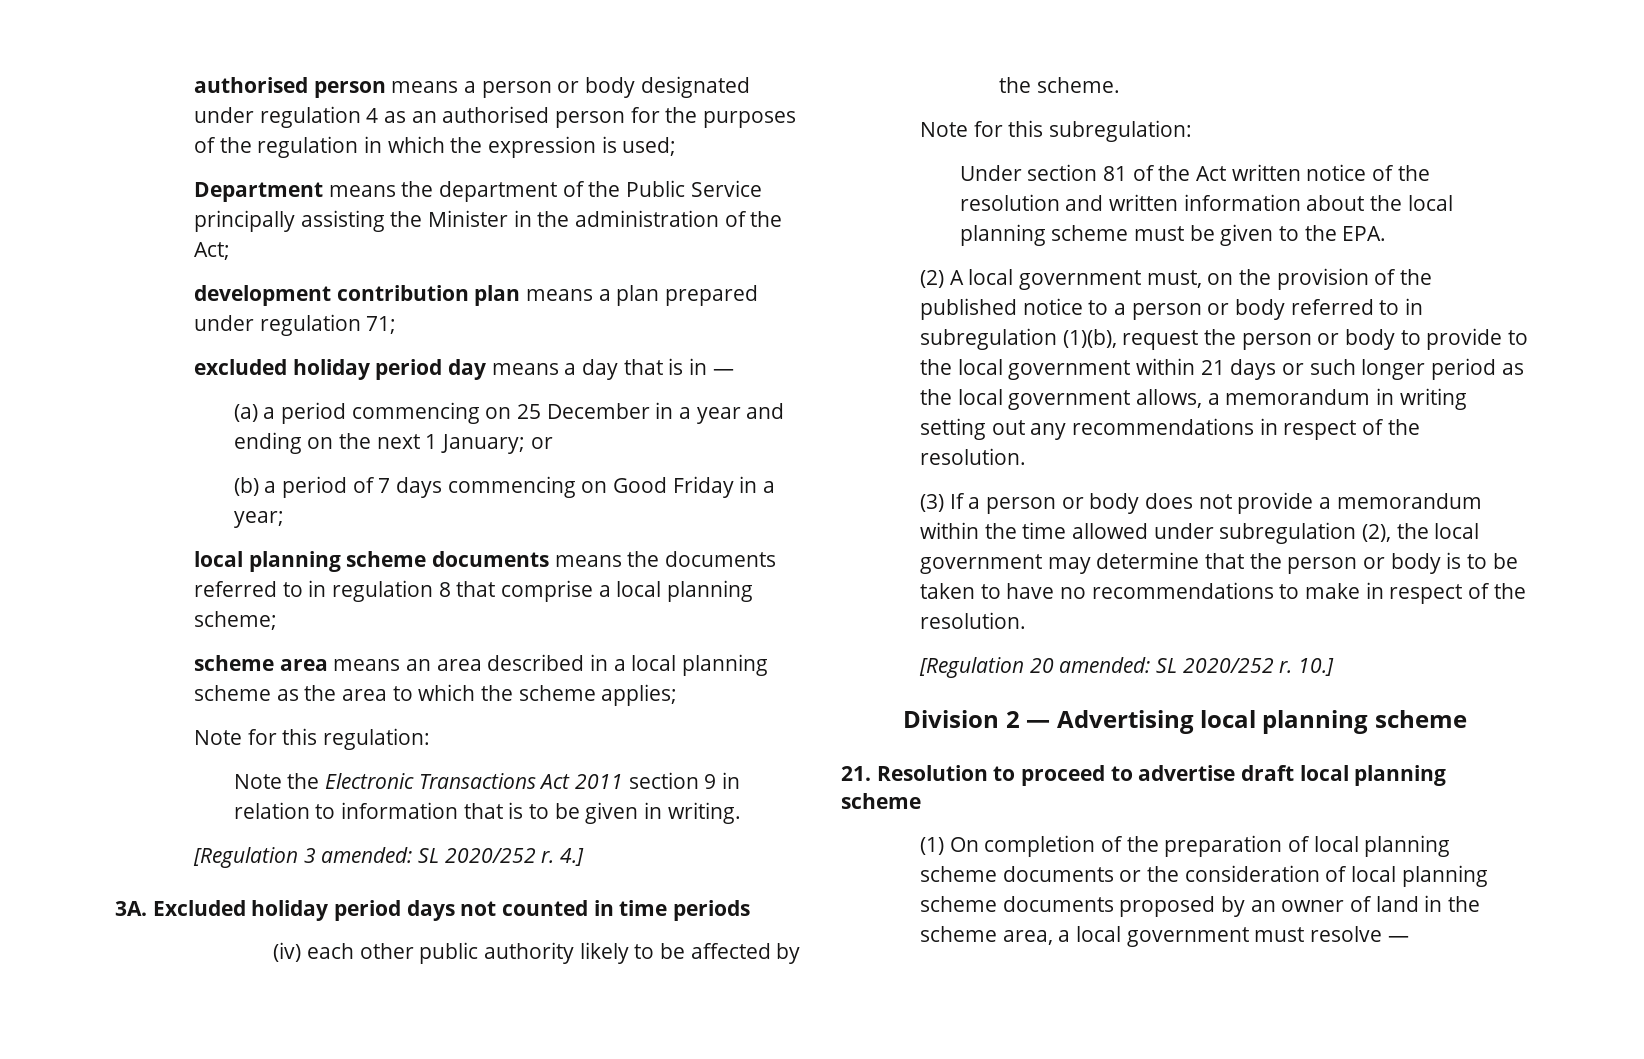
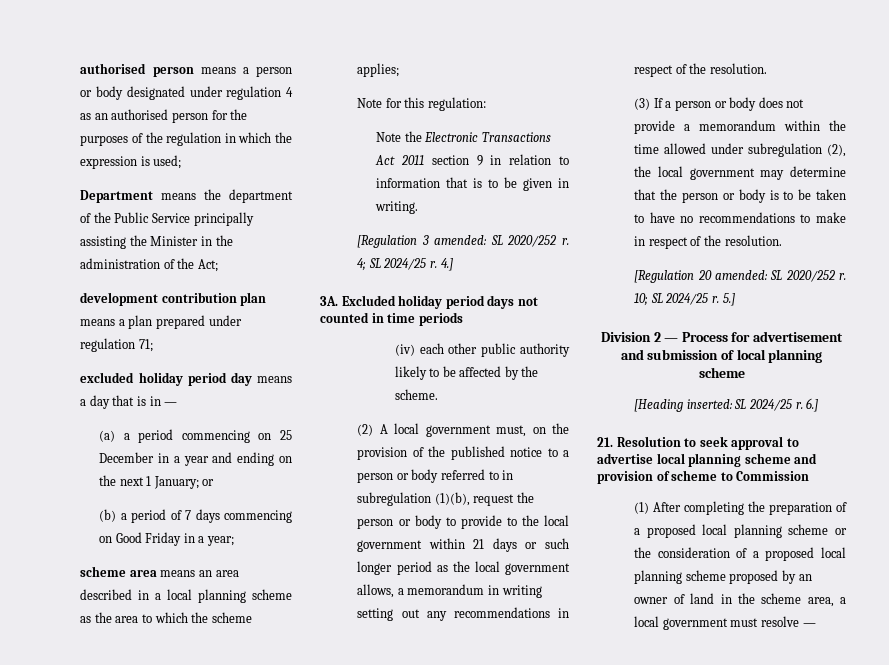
- local planning scheme documents means the documents referred to in regulation 8 that comprise a local planning scheme;
+ 4; SL 2024/25 r.
- Note for this subregulation:
- Under section 81 of the Act written notice of the resolution and written information about the local planning scheme must be given to the EPA.
- 10.]
- Division 2 — Advertising local planning scheme
+ 10; SL 2024/25 r. 5.]
+ Division 2 — Process for advertisement and submission of local planning scheme
+ [Heading inserted: SL 2024/25 r. 6.]
- 21. Resolution to proceed to advertise draft local planning scheme
- (1) On completion of the preparation of local planning scheme documents or the consideration of local planning scheme documents proposed by an owner of land in the scheme area, a local government must resolve —
+ 21. Resolution to seek approval to advertise local planning scheme and provision of scheme to Commission
+ (1) After completing the preparation of a proposed local planning scheme or the consideration of a proposed local planning scheme proposed by an owner of land in the scheme area, a local government must resolve —

